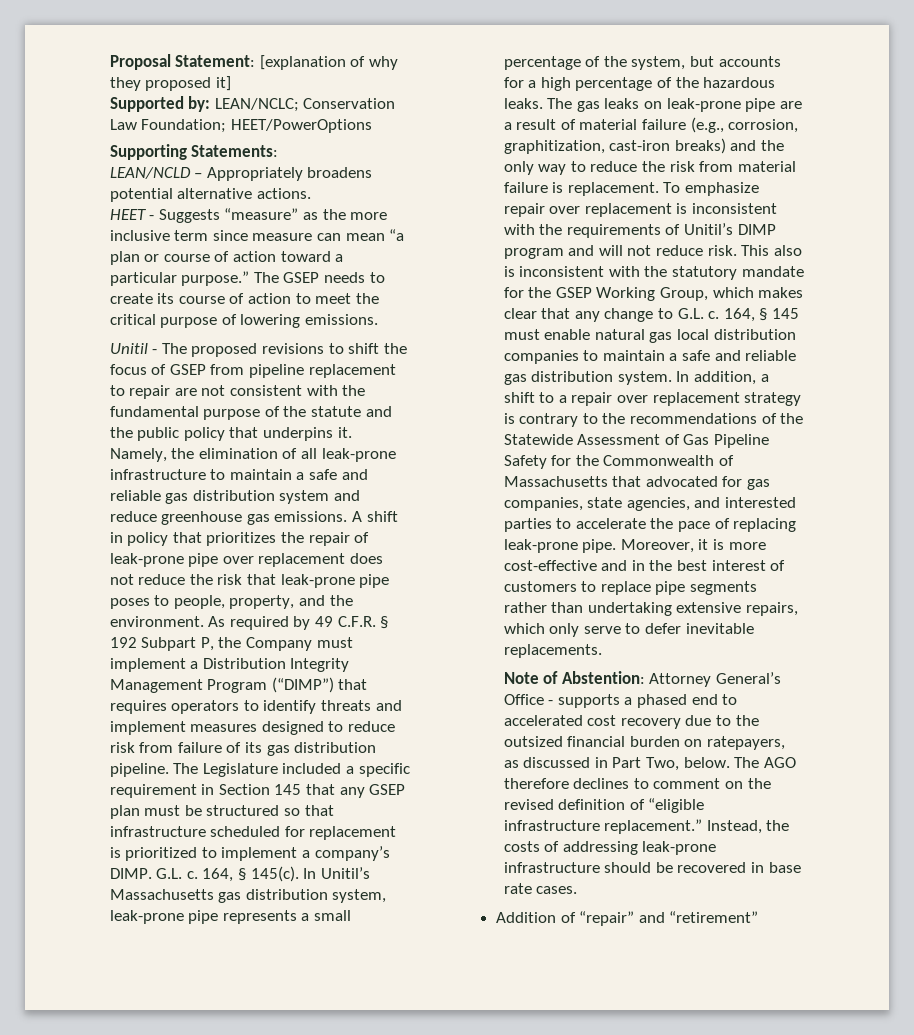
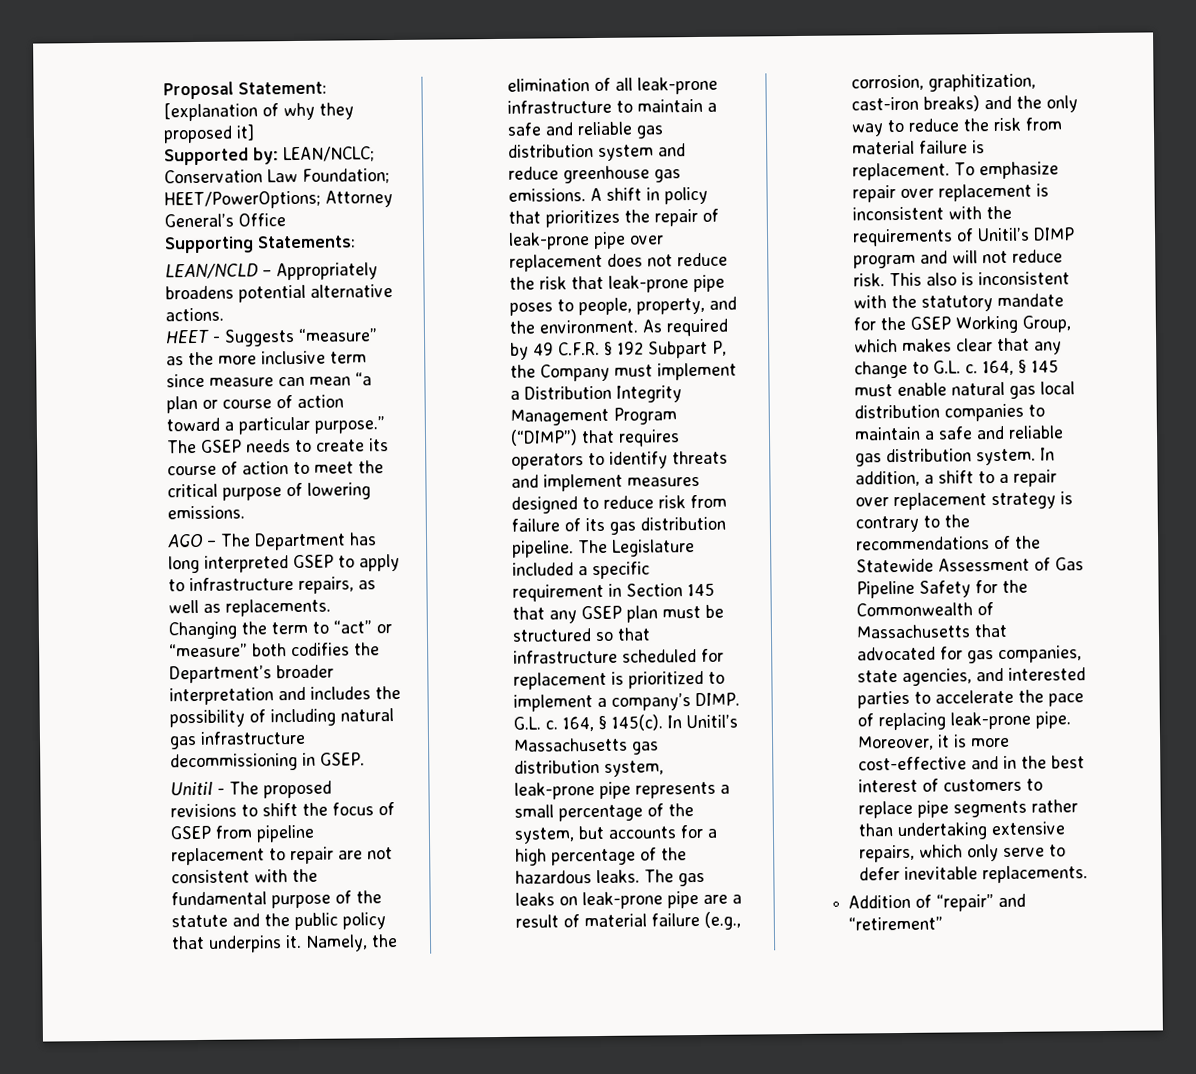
- Supported by: LEAN/NCLC; Conservation Law Foundation; HEET/PowerOptions
+ Supported by: LEAN/NCLC; Conservation Law Foundation; HEET/PowerOptions; Attorney General’s Office
+ AGO – The Department has long interpreted GSEP to apply to infrastructure repairs, as well as replacements. Changing the term to “act” or “measure” both codifies the Department’s broader interpretation and includes the possibility of including natural gas infrastructure decommissioning in GSEP.
- Note of Abstention: Attorney General’s Office - supports a phased end to accelerated cost recovery due to the outsized financial burden on ratepayers, as discussed in Part Two, below. The AGO therefore declines to comment on the revised definition of “eligible infrastructure replacement.” Instead, the costs of addressing leak-prone infrastructure should be recovered in base rate cases.

